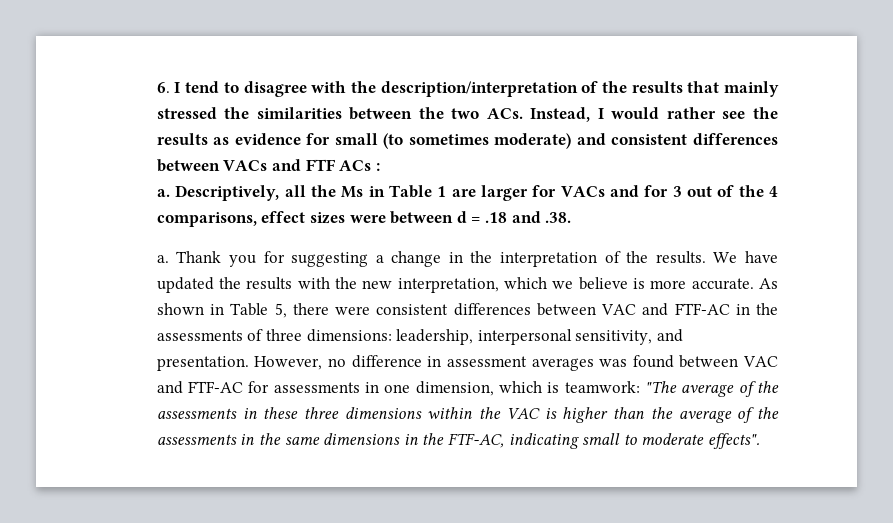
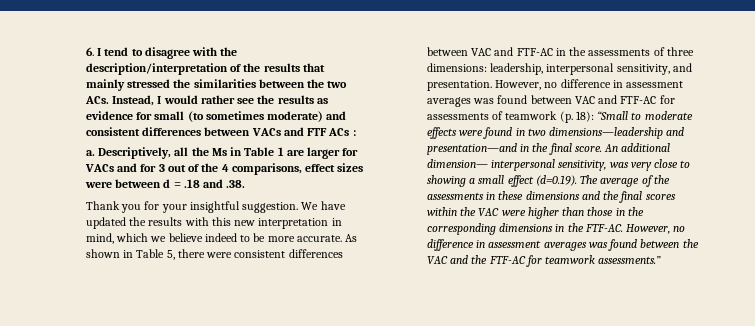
  Descriptively, all the Ms in Table 1 are larger for VACs and for 3 out of the 4 comparisons, effect sizes were between d = .18 and .38.
- a. Thank you for suggesting a change in the interpretation of the results.
+ Thank you for your insightful suggestion.
- We have updated the results with the new interpretation, which we believe is more accurate.
+ We have updated the results with this new interpretation in mind, which we believe indeed to be more accurate.
- However, no difference in assessment averages was found between VAC and FTF-AC for assessments in one dimension, which is teamwork: "The average of the assessments in these three dimensions within the VAC is higher than the average of the assessments in the same dimensions in the FTF-AC, indicating small to moderate effects".
+ However, no difference in assessment averages was found between VAC and FTF-AC for assessments of teamwork (p. 18): “Small to moderate effects were found in two dimensions—leadership and presentation—and in the final score. An additional dimension— interpersonal sensitivity, was very close to showing a small effect (d=0.19). The average of the assessments in these dimensions and the final scores within the VAC were higher than those in the corresponding dimensions in the FTF-AC. However, no difference in assessment averages was found between the VAC and the FTF-AC for teamwork assessments.”

